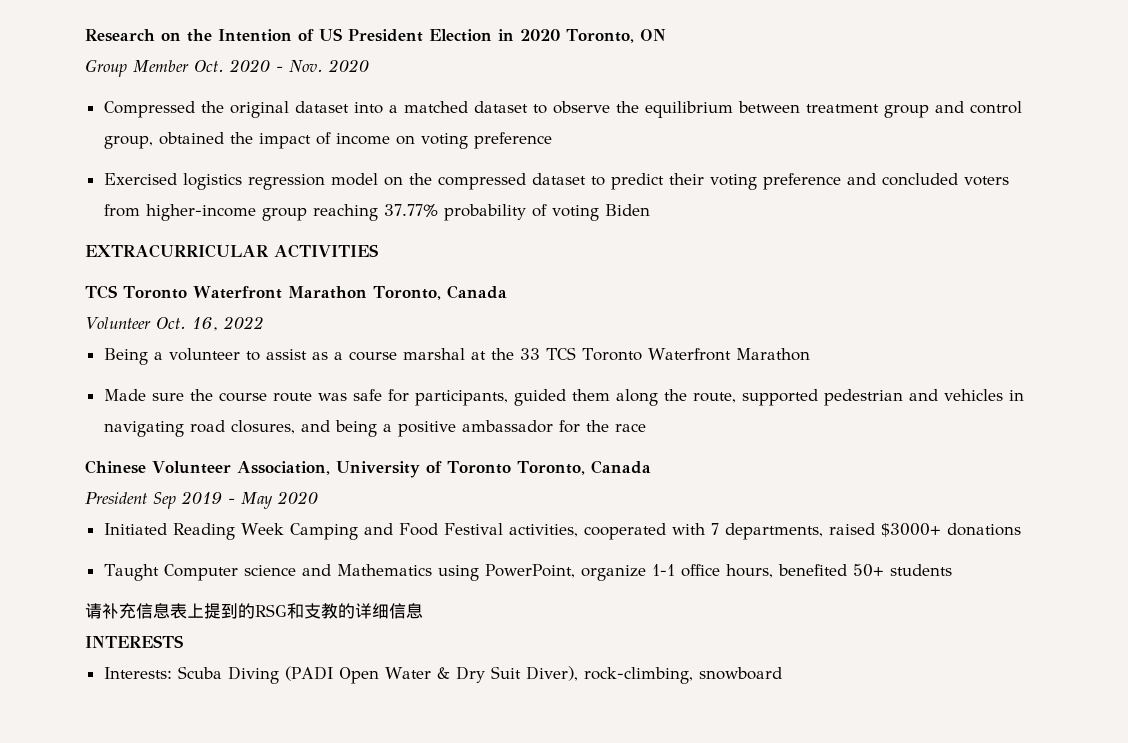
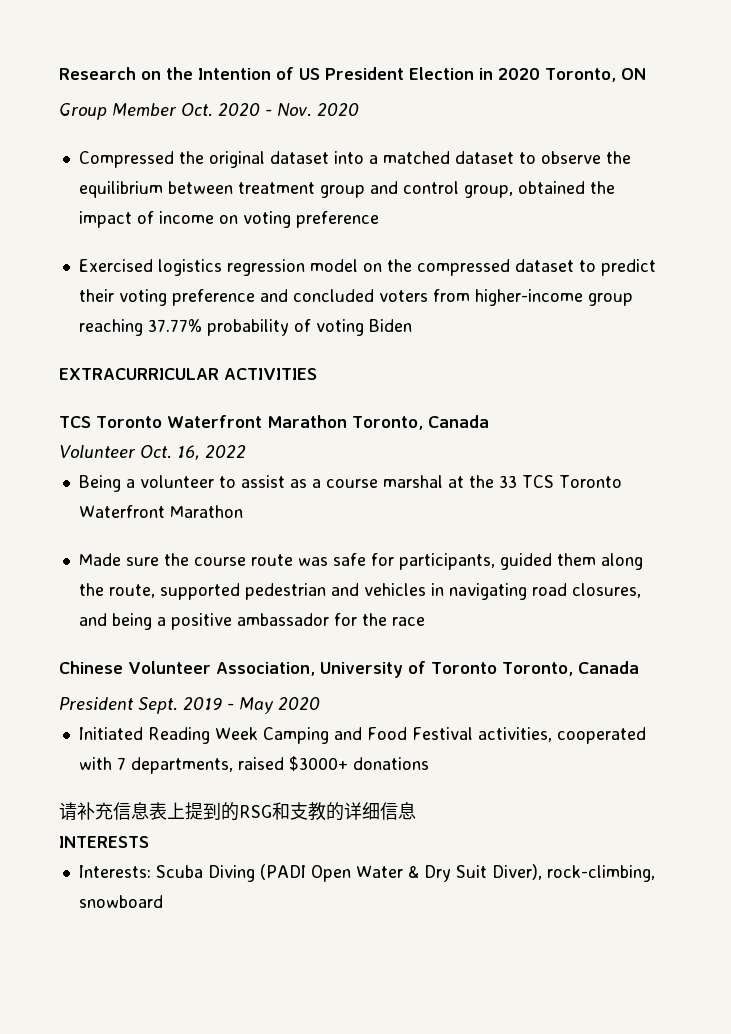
- President Sep 2019 - May 2020
+ President Sept. 2019 - May 2020
- Taught Computer science and Mathematics using PowerPoint, organize 1-1 office hours, benefited 50+ students

